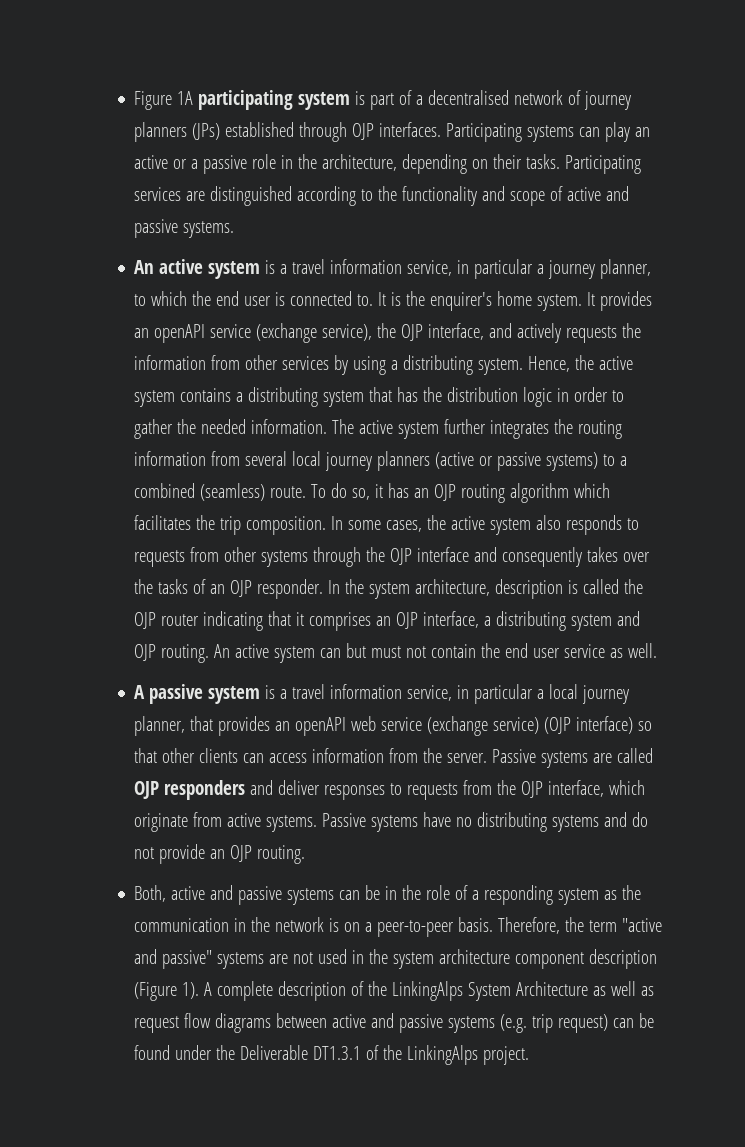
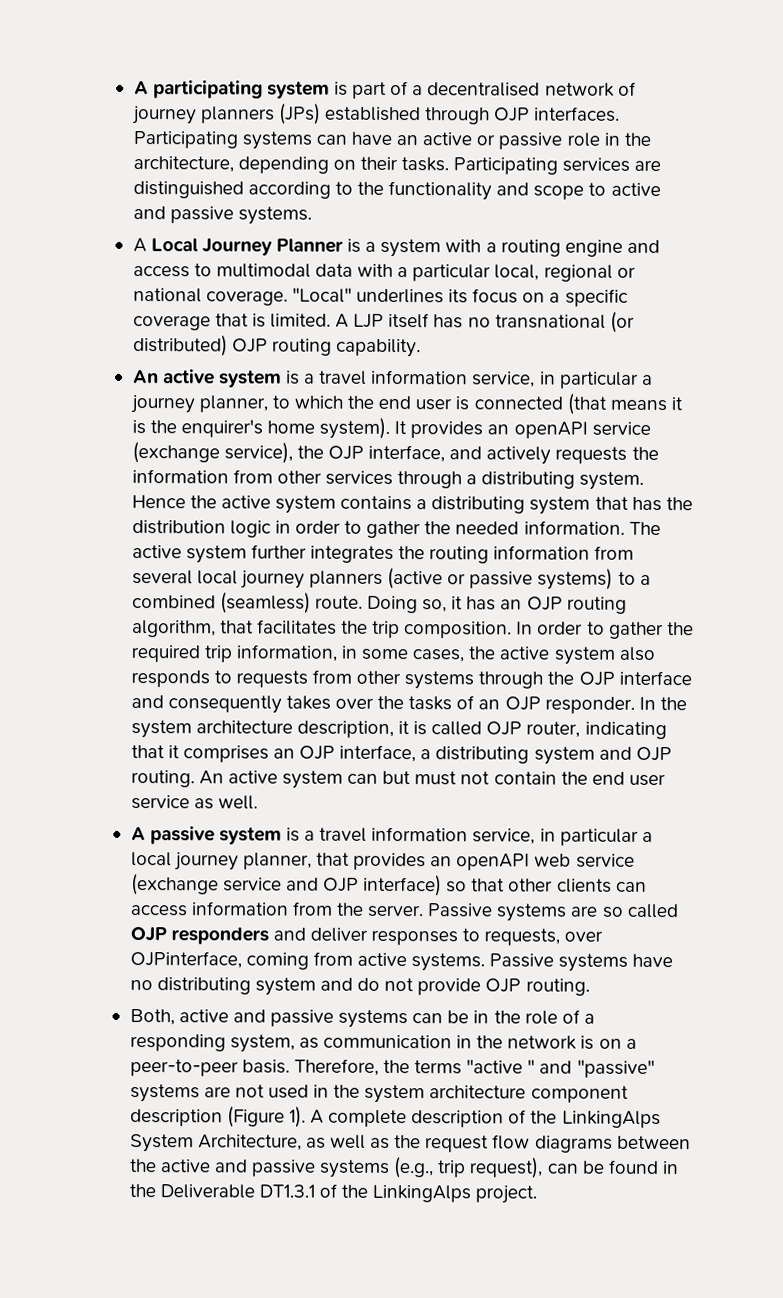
- Figure 1A participating system is part of a decentralised network of journey planners (JPs) established through OJP interfaces.
+ A participating system is part of a decentralised network of journey planners (JPs) established through OJP interfaces.
- Participating systems can play an active or a passive role in the architecture, depending on their tasks.
+ Participating systems can have an active or passive role in the architecture, depending on their tasks.
- Participating services are distinguished according to the functionality and scope of active and passive systems.
+ Participating services are distinguished according to the functionality and scope to active and passive systems.
+ A Local Journey Planner is a system with a routing engine and access to multimodal data with a particular local, regional or national coverage. "Local" underlines its focus on a specific coverage that is limited. A LJP itself has no transnational (or distributed) OJP routing capability.
- An active system is a travel information service, in particular a journey planner, to which the end user is connected to. It is the enquirer's home system.
+ An active system is a travel information service, in particular a journey planner, to which the end user is connected (that means it is the enquirer's home system).
- It provides an openAPI service (exchange service), the OJP interface, and actively requests the information from other services by using a distributing system.
+ It provides an openAPI service (exchange service), the OJP interface, and actively requests the information from other services through a distributing system.
- Hence, the active system contains a distributing system that has the distribution logic in order to gather the needed information.
+ Hence the active system contains a distributing system that has the distribution logic in order to gather the needed information.
- To do so, it has an OJP routing algorithm which facilitates the trip composition.
+ Doing so, it has an OJP routing algorithm, that facilitates the trip composition.
- In some cases, the active system also responds to requests from other systems through the OJP interface and consequently takes over the tasks of an OJP responder.
+ In order to gather the required trip information, in some cases, the active system also responds to requests from other systems through the OJP interface and consequently takes over the tasks of an OJP responder.
- In the system architecture, description is called the OJP router indicating that it comprises an OJP interface, a distributing system and OJP routing.
+ In the system architecture description, it is called OJP router, indicating that it comprises an OJP interface, a distributing system and OJP routing.
- A passive system is a travel information service, in particular a local journey planner, that provides an openAPI web service (exchange service) (OJP interface) so that other clients can access information from the server.
+ A passive system is a travel information service, in particular a local journey planner, that provides an openAPI web service (exchange service and OJP interface) so that other clients can access information from the server.
- Passive systems are called OJP responders and deliver responses to requests from the OJP interface, which originate from active systems.
+ Passive systems are so called OJP responders and deliver responses to requests, over OJPinterface, coming from active systems.
- Passive systems have no distributing systems and do not provide an OJP routing.
+ Passive systems have no distributing system and do not provide OJP routing.
- Both, active and passive systems can be in the role of a responding system as the communication in the network is on a peer-to-peer basis.
+ Both, active and passive systems can be in the role of a responding system, as communication in the network is on a peer-to-peer basis.
- Therefore, the term "active and passive" systems are not used in the system architecture component description (Figure 1).
+ Therefore, the terms "active " and "passive" systems are not used in the system architecture component description (Figure 1).
- A complete description of the LinkingAlps System Architecture as well as request flow diagrams between active and passive systems (e.g. trip request) can be found under the Deliverable DT1.3.1 of the LinkingAlps project.
+ A complete description of the LinkingAlps System Architecture, as well as the request flow diagrams between the active and passive systems (e.g., trip request), can be found in the Deliverable DT1.3.1 of the LinkingAlps project.

